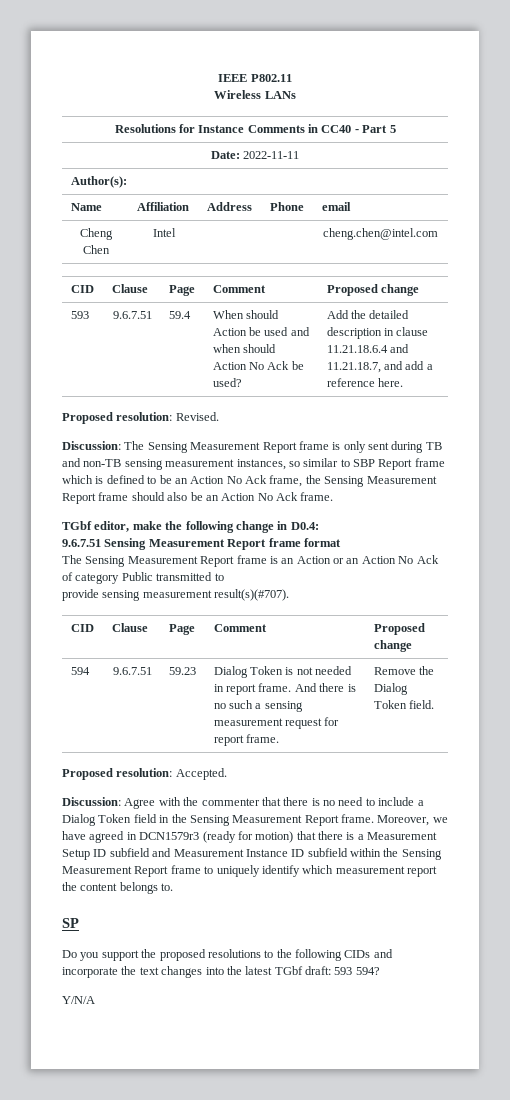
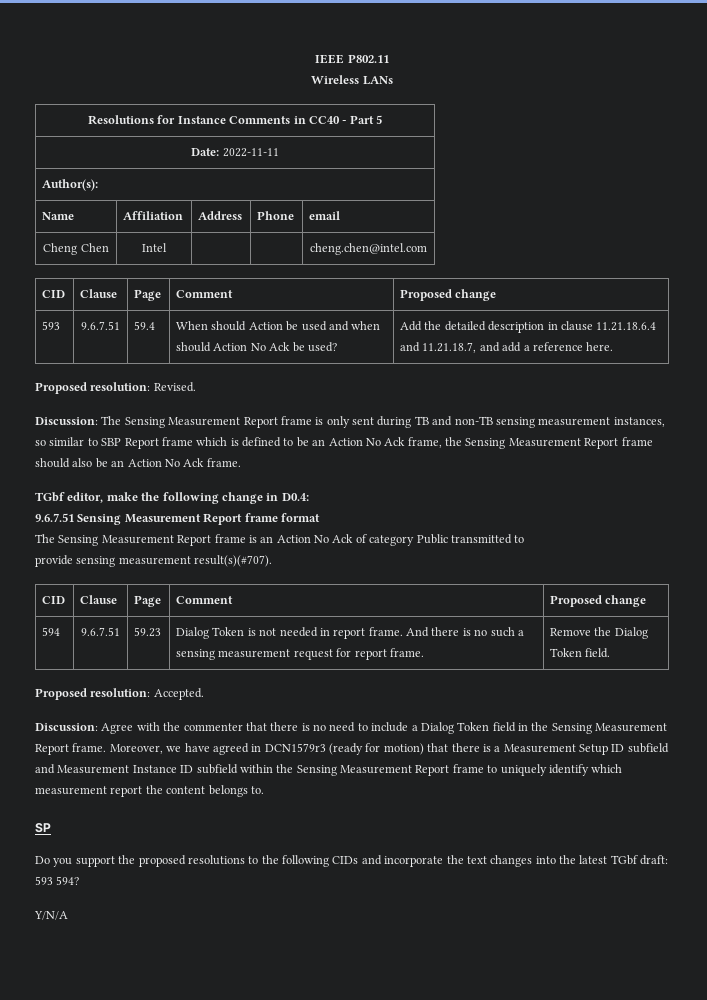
- The Sensing Measurement Report frame is an Action or an Action No Ack of category Public transmitted to
+ The Sensing Measurement Report frame is an Action No Ack of category Public transmitted to

